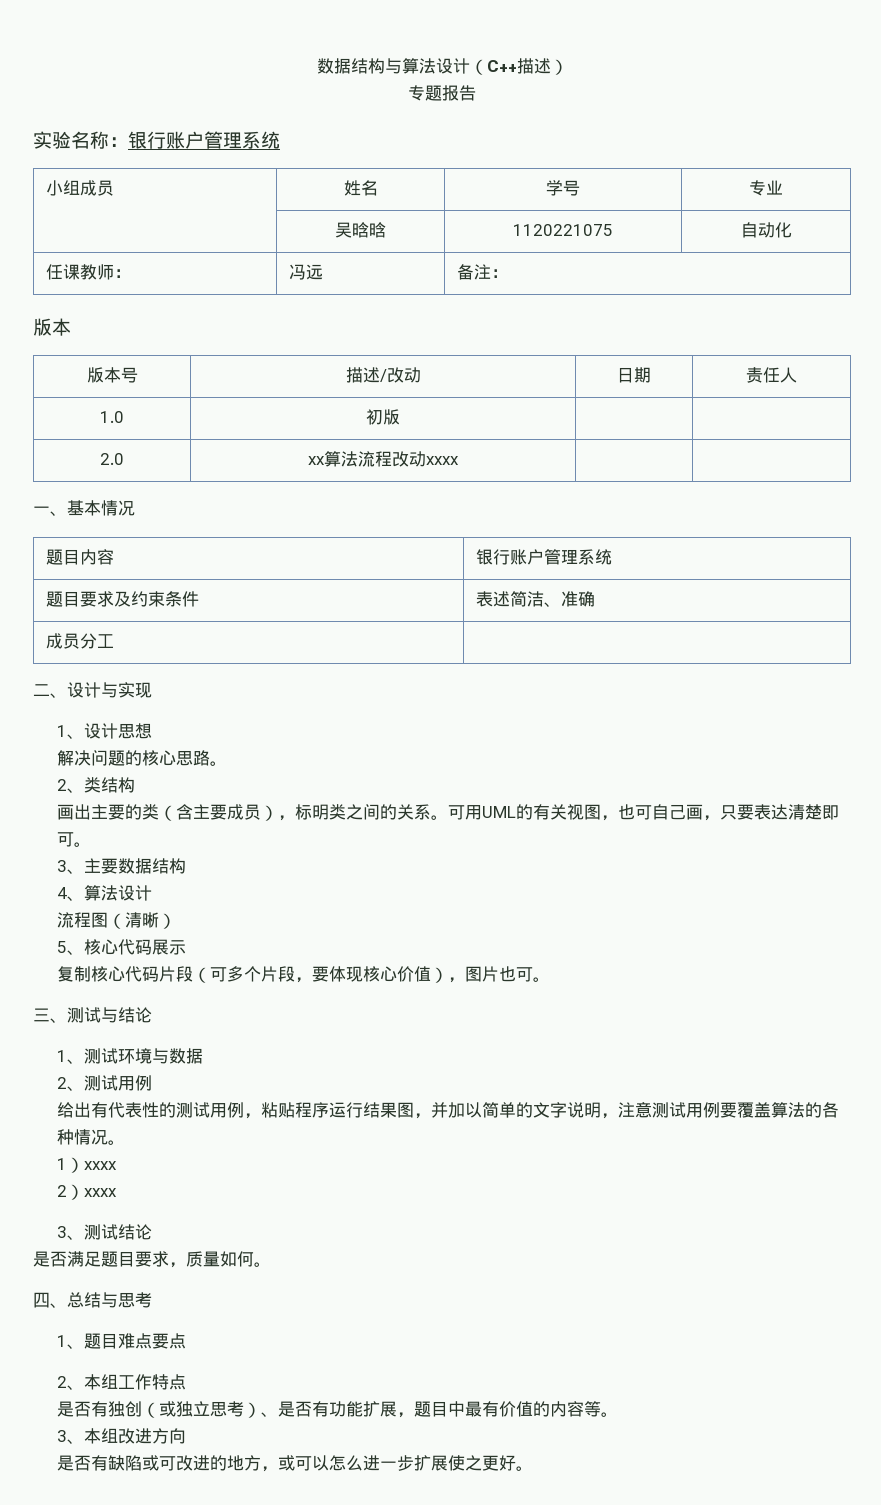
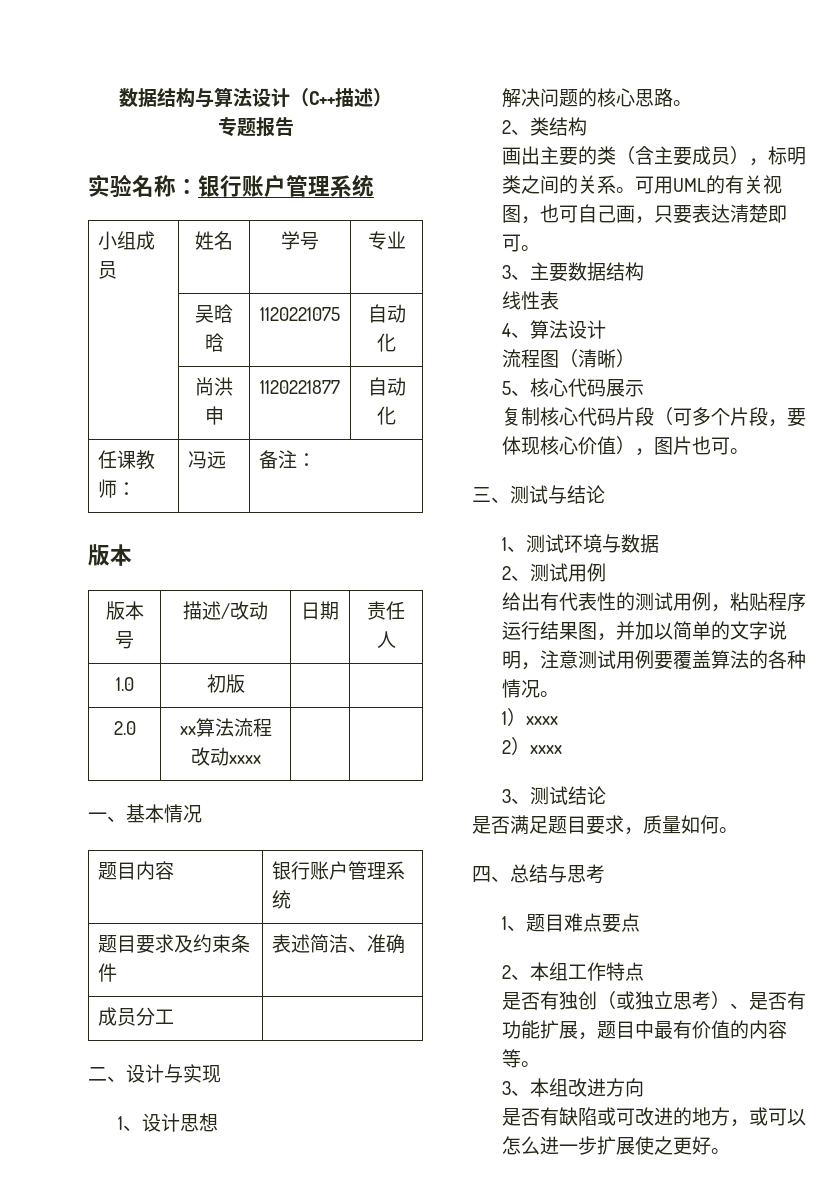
+ | 尚洪申 | 1120221877 | 自动化
+ 线性表

